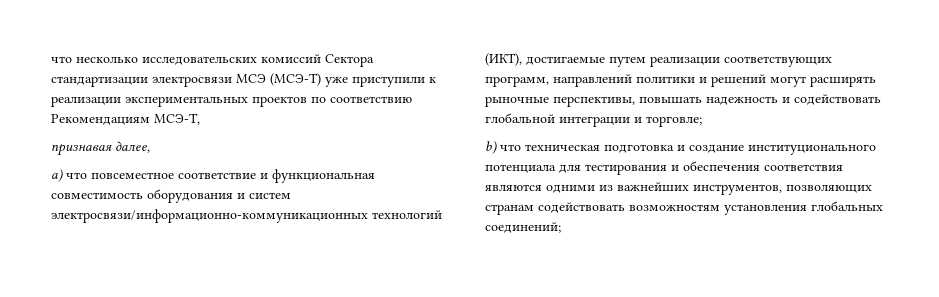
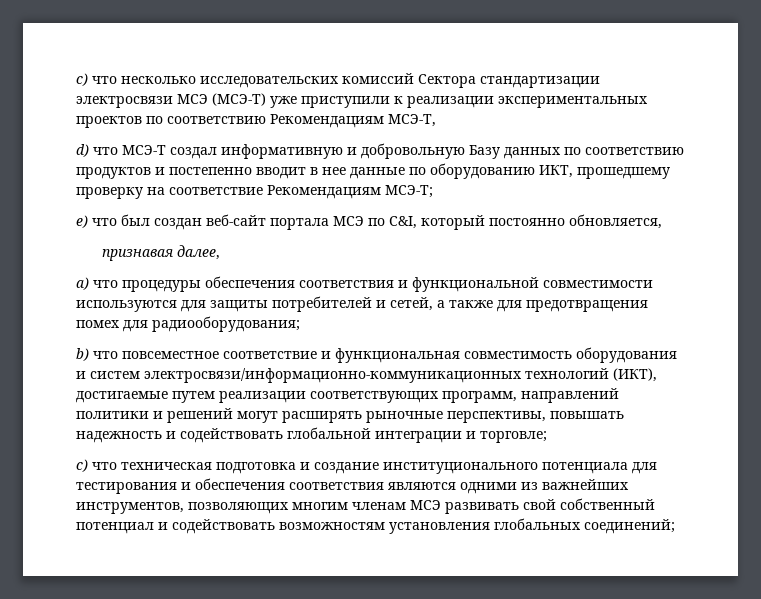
- что несколько исследовательских комиссий Сектора стандартизации электросвязи МСЭ (МСЭ-Т) уже приступили к реализации экспериментальных проектов по соответствию Рекомендациям МСЭ-Т,
+ c) что несколько исследовательских комиссий Сектора стандартизации электросвязи МСЭ (МСЭ-Т) уже приступили к реализации экспериментальных проектов по соответствию Рекомендациям МСЭ-Т,
+ d) что МСЭ-Т создал информативную и добровольную Базу данных по соответствию продуктов и постепенно вводит в нее данные по оборудованию ИКТ, прошедшему проверку на соответствие Рекомендациям МСЭ-Т;
+ e) что был создан веб-сайт портала МСЭ по C&I, который постоянно обновляется,
  признавая далее,
- a) что повсеместное соответствие и функциональная совместимость оборудования и систем электросвязи/информационно-коммуникационных технологий (ИКТ), достигаемые путем реализации соответствующих программ, направлений политики и решений могут расширять рыночные перспективы, повышать надежность и содействовать глобальной интеграции и торговле;
+ a) что процедуры обеспечения соответствия и функциональной совместимости используются для защиты потребителей и сетей, а также для предотвращения помех для радиооборудования;
+ b) что повсеместное соответствие и функциональная совместимость оборудования и систем электросвязи/информационно-коммуникационных технологий (ИКТ), достигаемые путем реализации соответствующих программ, направлений политики и решений могут расширять рыночные перспективы, повышать надежность и содействовать глобальной интеграции и торговле;
- b) что техническая подготовка и создание институционального потенциала для тестирования и обеспечения соответствия являются одними из важнейших инструментов, позволяющих странам содействовать возможностям установления глобальных соединений;
+ c) что техническая подготовка и создание институционального потенциала для тестирования и обеспечения соответствия являются одними из важнейших инструментов, позволяющих многим членам МСЭ развивать свой собственный потенциал и содействовать возможностям установления глобальных соединений;

